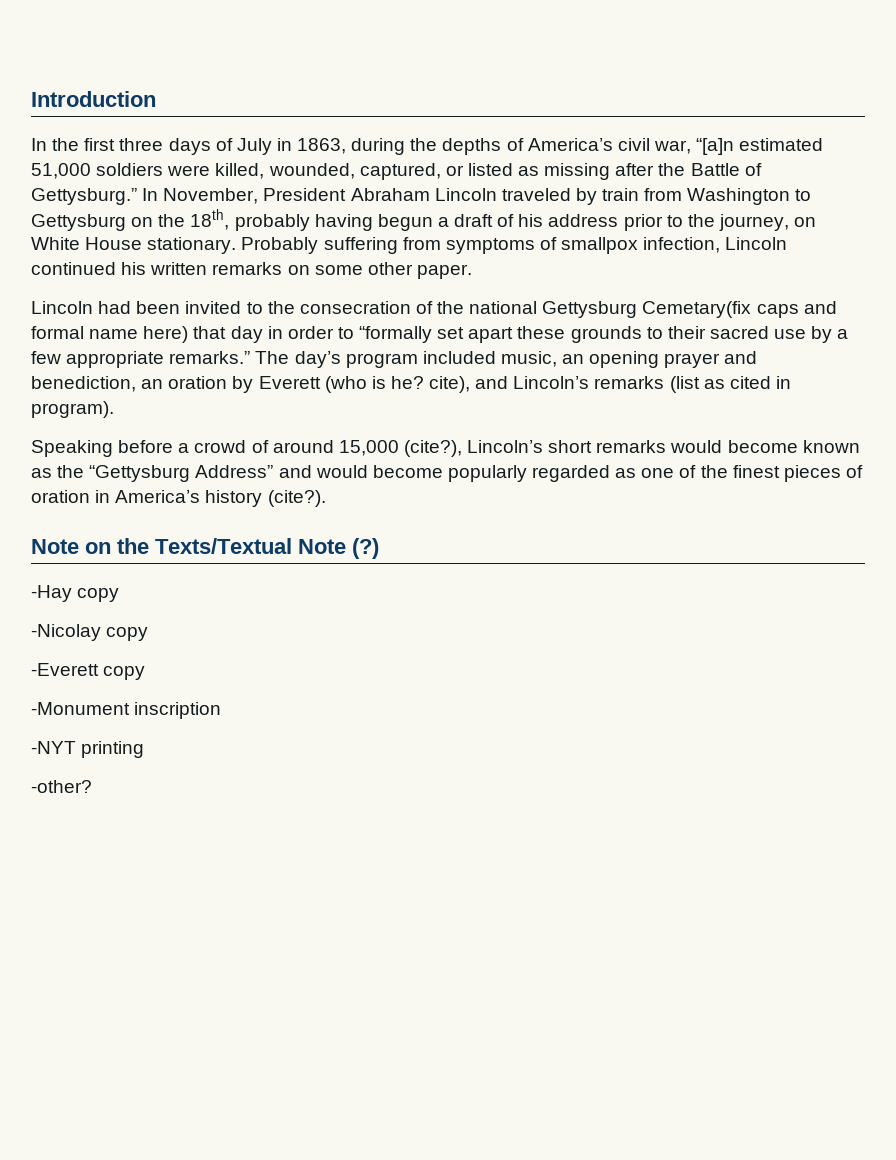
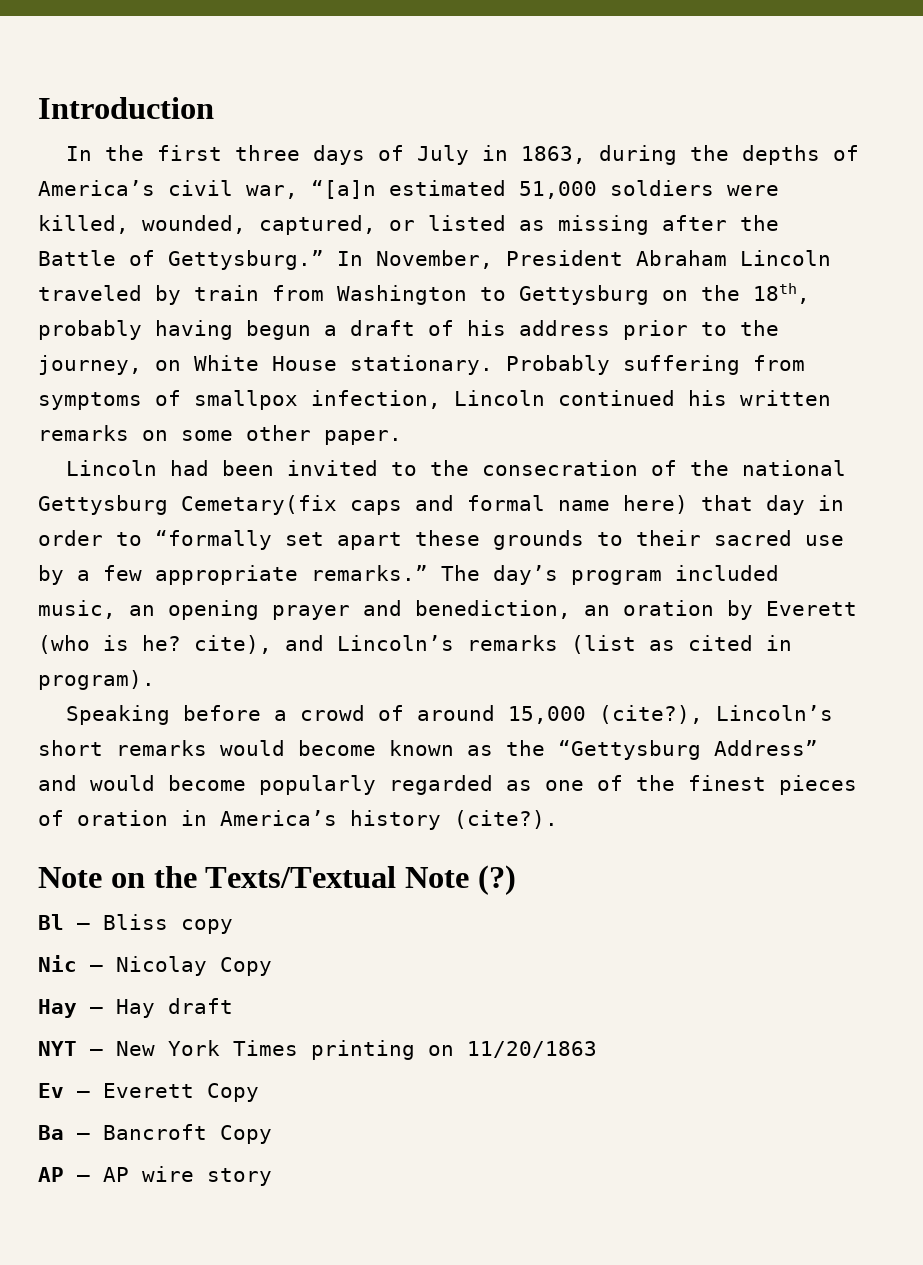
- -Hay copy
- -Nicolay copy
- -Everett copy
- -Monument inscription
- -NYT printing
- -other?
+ Bl – Bliss copy
+ Nic – Nicolay Copy
+ Hay – Hay draft
+ NYT – New York Times printing on 11/20/1863
+ Ev – Everett Copy
+ Ba – Bancroft Copy
+ AP – AP wire story

